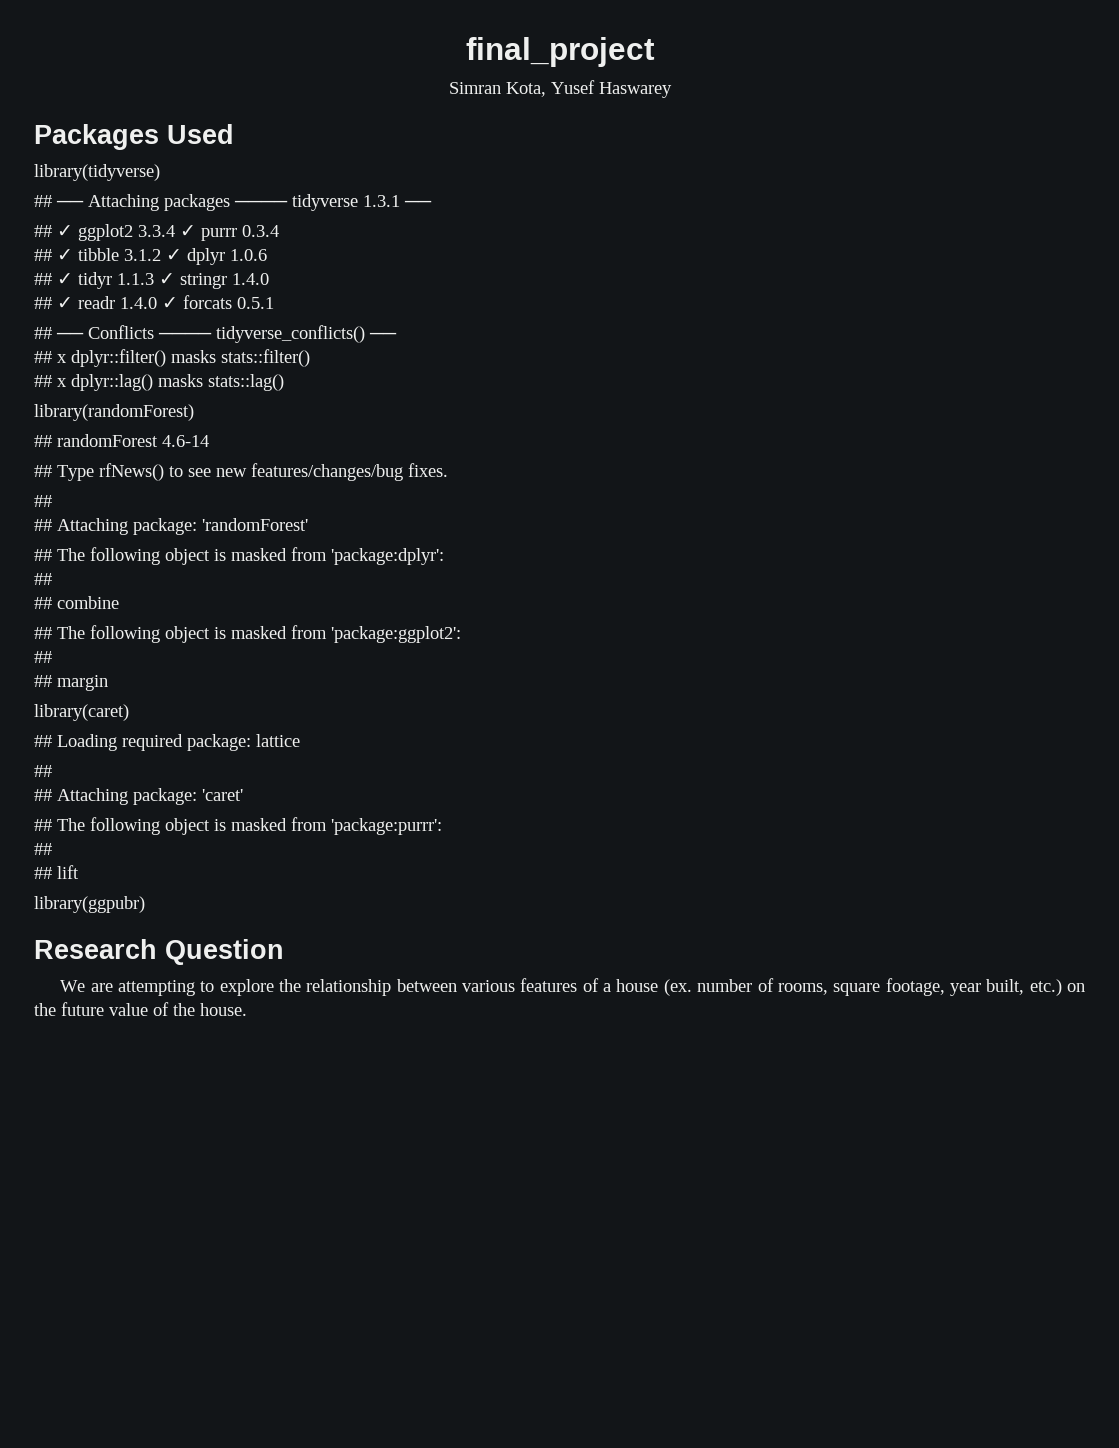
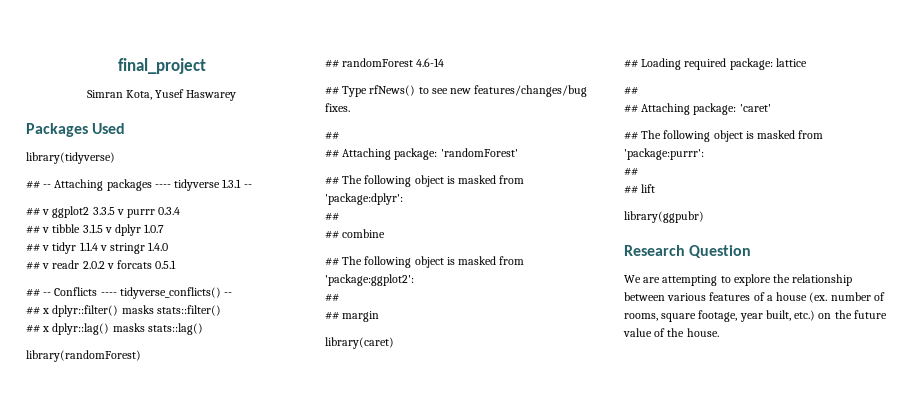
- ## ── Attaching packages ──── tidyverse 1.3.1 ──
- ## ✓ ggplot2 3.3.4 ✓ purrr 0.3.4
+ ## -- Attaching packages ---- tidyverse 1.3.1 --
+ ## v ggplot2 3.3.5 v purrr 0.3.4
- ## ✓ tibble 3.1.2 ✓ dplyr 1.0.6
- ## ✓ tidyr 1.1.3 ✓ stringr 1.4.0
+ ## v tibble 3.1.5 v dplyr 1.0.7
+ ## v tidyr 1.1.4 v stringr 1.4.0
- ## ✓ readr 1.4.0 ✓ forcats 0.5.1
+ ## v readr 2.0.2 v forcats 0.5.1
- ## ── Conflicts ──── tidyverse_conflicts() ──
+ ## -- Conflicts ---- tidyverse_conflicts() --

